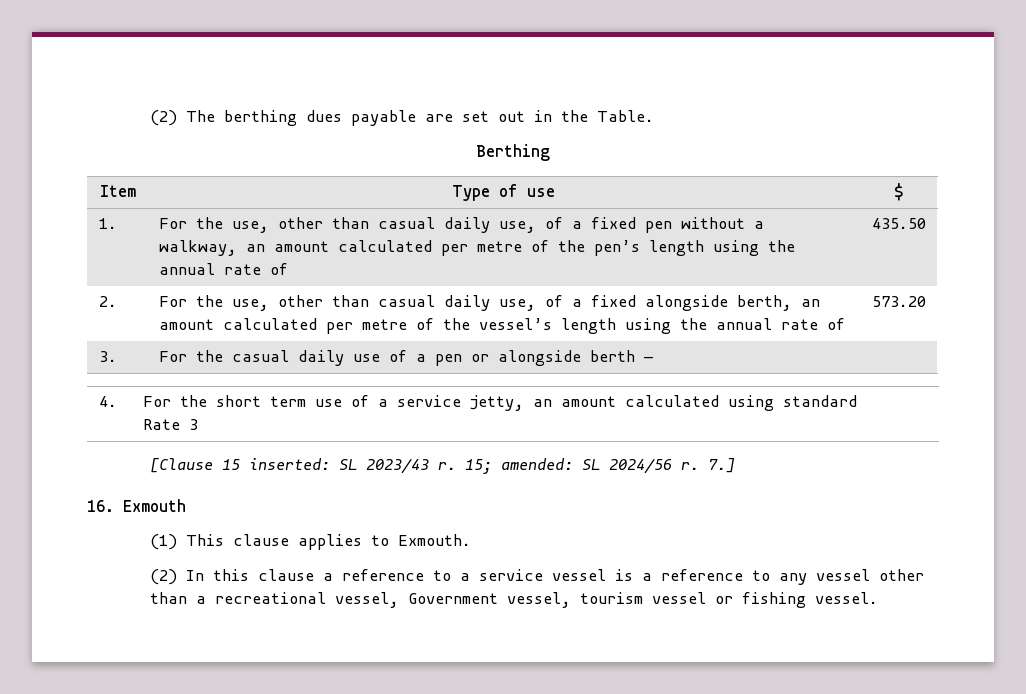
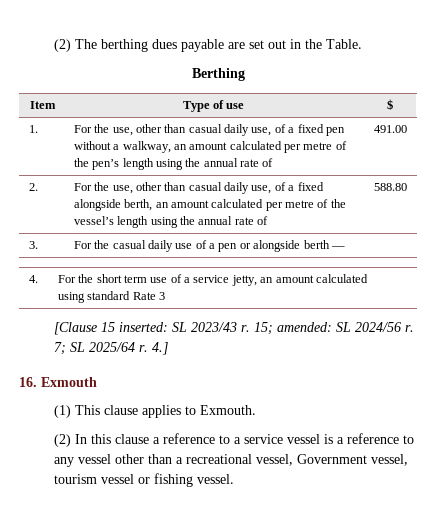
- 1. | For the use, other than casual daily use, of a fixed pen without a walkway, an amount calculated per metre of the pen’s length using the annual rate of | 435.50
+ 1. | For the use, other than casual daily use, of a fixed pen without a walkway, an amount calculated per metre of the pen’s length using the annual rate of | 491.00
- 2. | For the use, other than casual daily use, of a fixed alongside berth, an amount calculated per metre of the vessel’s length using the annual rate of | 573.20
+ 2. | For the use, other than casual daily use, of a fixed alongside berth, an amount calculated per metre of the vessel’s length using the annual rate of | 588.80
- 7.]
+ 7; SL 2025/64 r. 4.]

